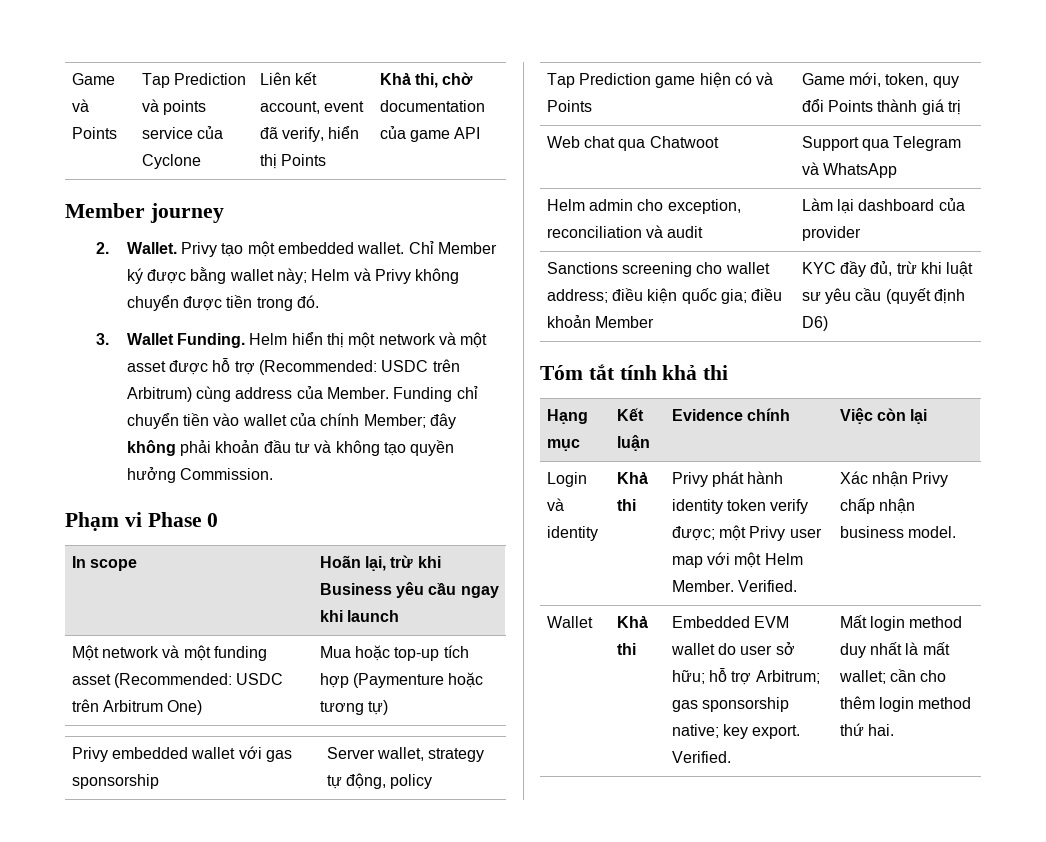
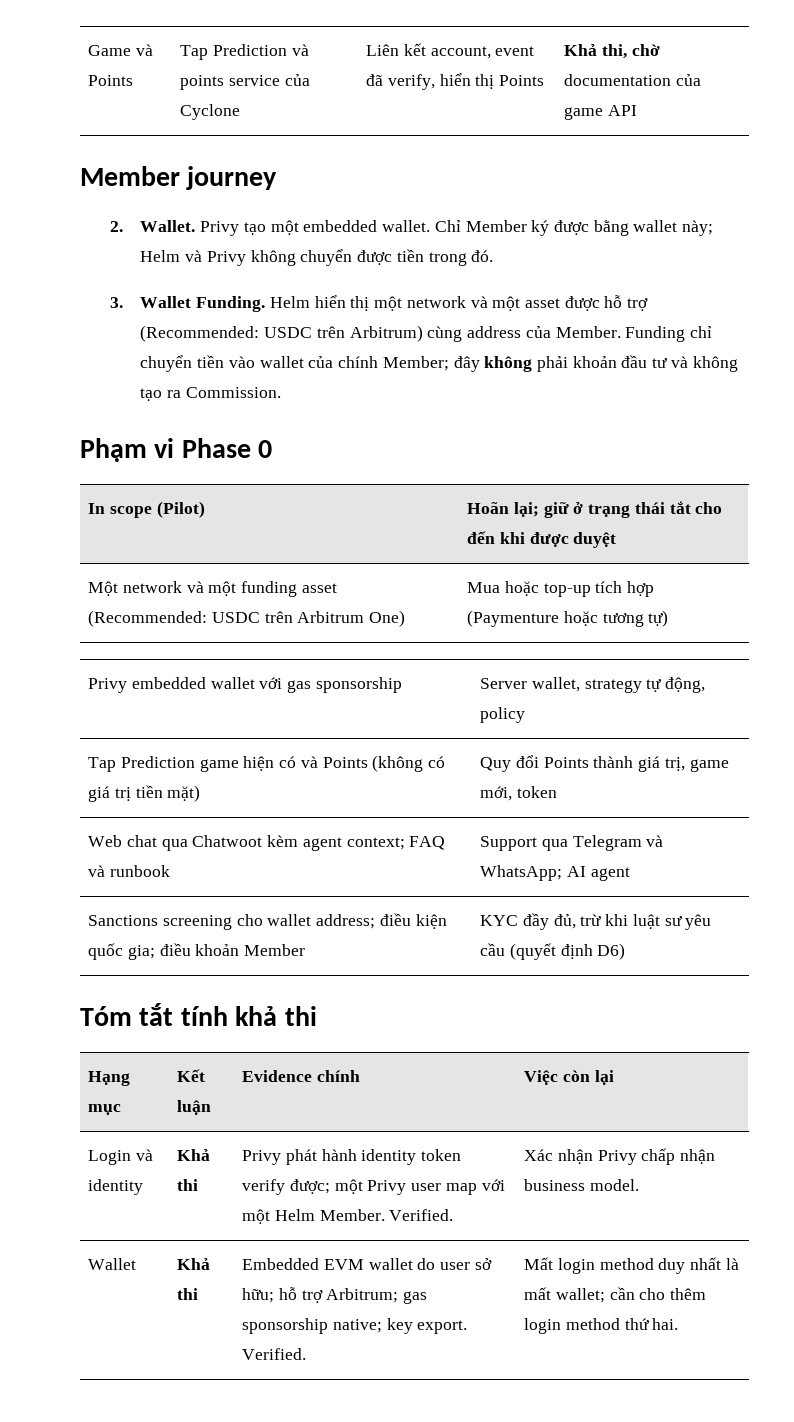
- Funding chỉ chuyển tiền vào wallet của chính Member; đây không phải khoản đầu tư và không tạo quyền hưởng Commission.
+ Funding chỉ chuyển tiền vào wallet của chính Member; đây không phải khoản đầu tư và không tạo ra Commission.
- In scope | Hoãn lại, trừ khi Business yêu cầu ngay khi launch
+ In scope (Pilot) | Hoãn lại; giữ ở trạng thái tắt cho đến khi được duyệt
- Tap Prediction game hiện có và Points | Game mới, token, quy đổi Points thành giá trị
- Web chat qua Chatwoot | Support qua Telegram và WhatsApp
- Helm admin cho exception, reconciliation và audit | Làm lại dashboard của provider
+ Tap Prediction game hiện có và Points (không có giá trị tiền mặt) | Quy đổi Points thành giá trị, game mới, token
+ Web chat qua Chatwoot kèm agent context; FAQ và runbook | Support qua Telegram và WhatsApp; AI agent

